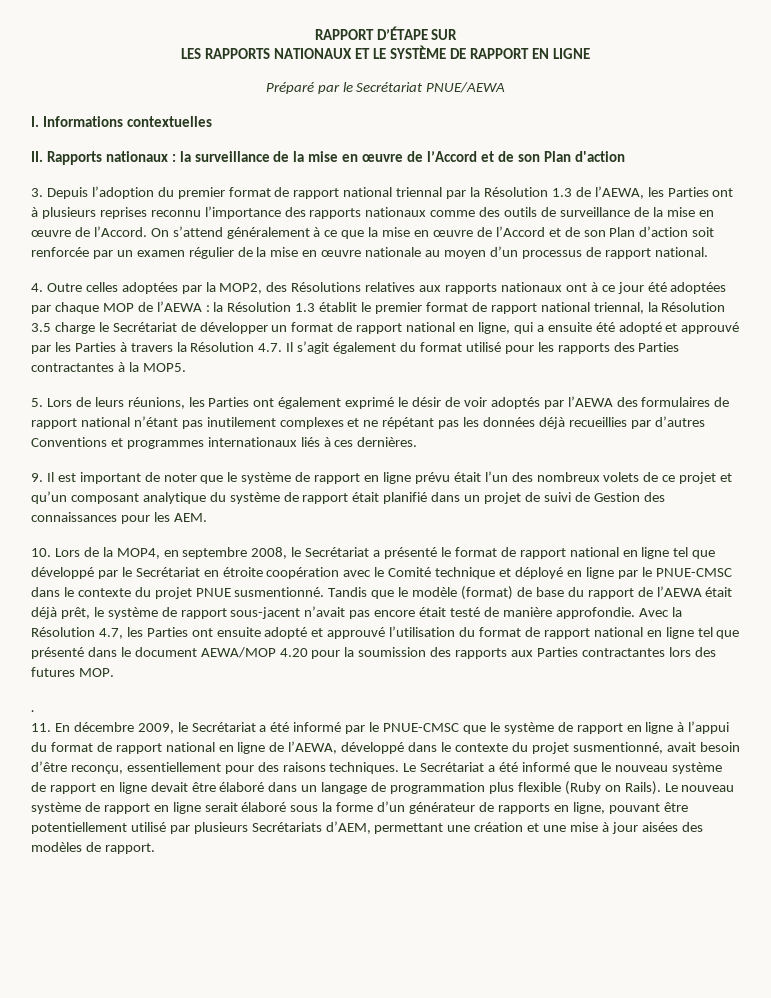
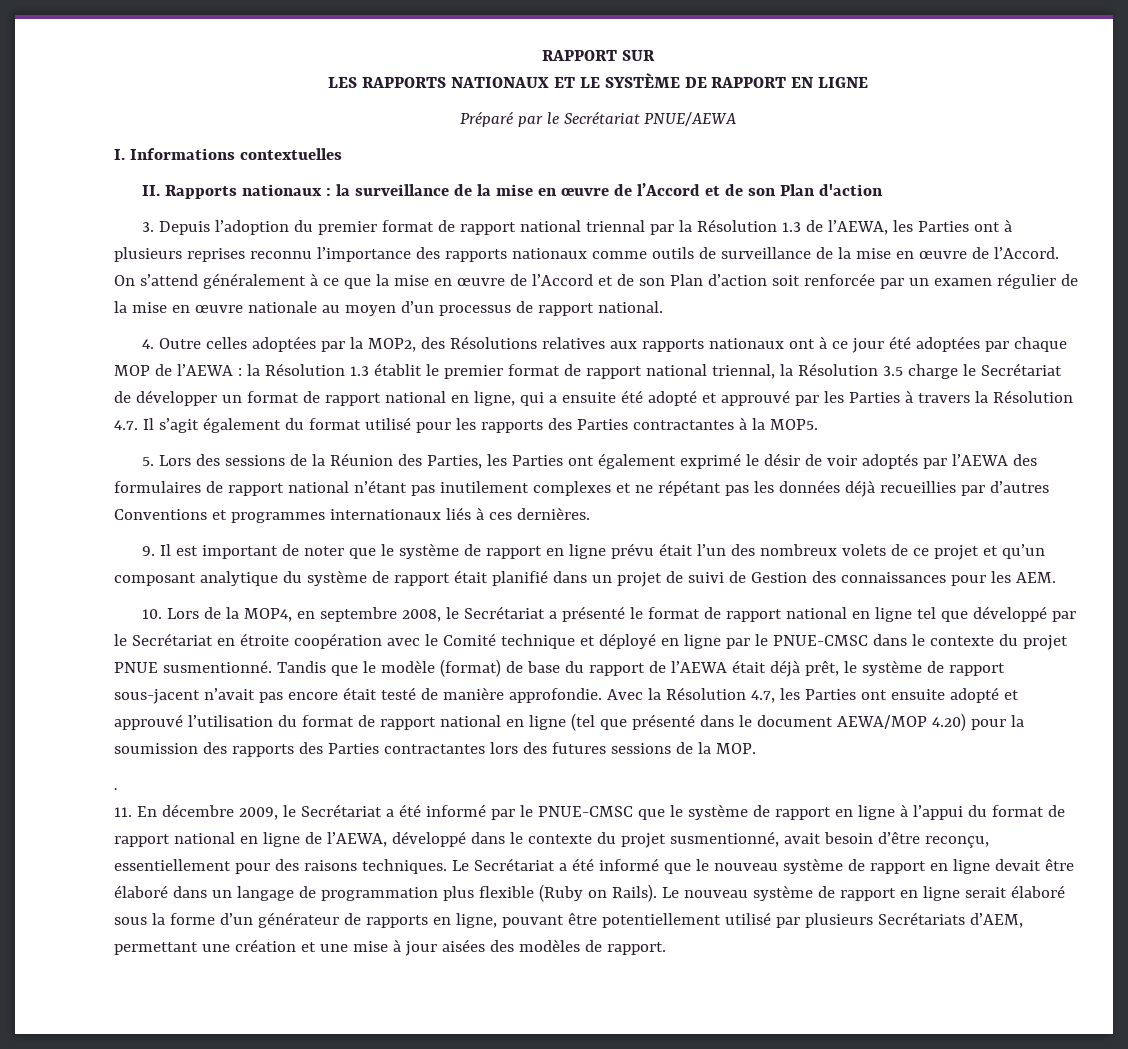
- RAPPORT D’ÉTAPE SUR
+ RAPPORT SUR
- 3. Depuis l’adoption du premier format de rapport national triennal par la Résolution 1.3 de l’AEWA, les Parties ont à plusieurs reprises reconnu l’importance des rapports nationaux comme des outils de surveillance de la mise en œuvre de l’Accord.
+ 3. Depuis l’adoption du premier format de rapport national triennal par la Résolution 1.3 de l’AEWA, les Parties ont à plusieurs reprises reconnu l’importance des rapports nationaux comme outils de surveillance de la mise en œuvre de l’Accord.
- 5. Lors de leurs réunions, les Parties ont également exprimé le désir de voir adoptés par l’AEWA des formulaires de rapport national n’étant pas inutilement complexes et ne répétant pas les données déjà recueillies par d’autres Conventions et programmes internationaux liés à ces dernières.
+ 5. Lors des sessions de la Réunion des Parties, les Parties ont également exprimé le désir de voir adoptés par l’AEWA des formulaires de rapport national n’étant pas inutilement complexes et ne répétant pas les données déjà recueillies par d’autres Conventions et programmes internationaux liés à ces dernières.
- Avec la Résolution 4.7, les Parties ont ensuite adopté et approuvé l’utilisation du format de rapport national en ligne tel que présenté dans le document AEWA/MOP 4.20 pour la soumission des rapports aux Parties contractantes lors des futures MOP.
+ Avec la Résolution 4.7, les Parties ont ensuite adopté et approuvé l’utilisation du format de rapport national en ligne (tel que présenté dans le document AEWA/MOP 4.20) pour la soumission des rapports des Parties contractantes lors des futures sessions de la MOP.

